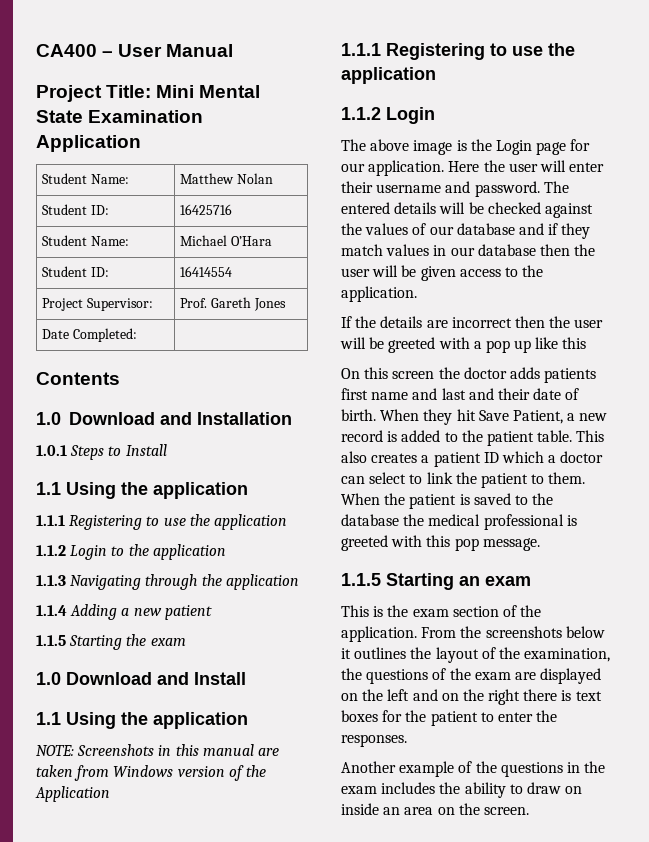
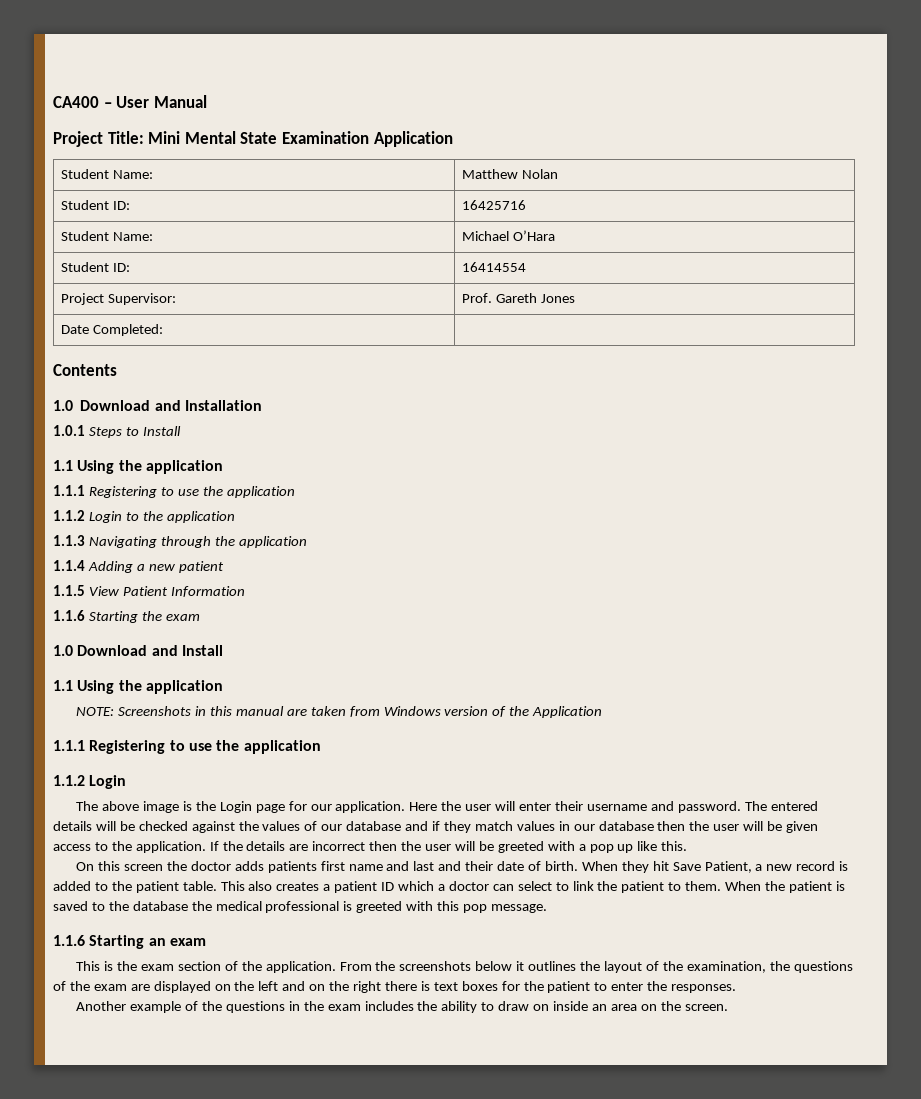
- 1.1.5 Starting the exam
+ 1.1.5 View Patient Information
+ 1.1.6 Starting the exam
- The entered details will be checked against the values of our database and if they match values in our database then the user will be given access to the application.
- If the details are incorrect then the user will be greeted with a pop up like this
+ The entered details will be checked against the values of our database and if they match values in our database then the user will be given access to the application. If the details are incorrect then the user will be greeted with a pop up like this.
- 1.1.5 Starting an exam
+ 1.1.6 Starting an exam

